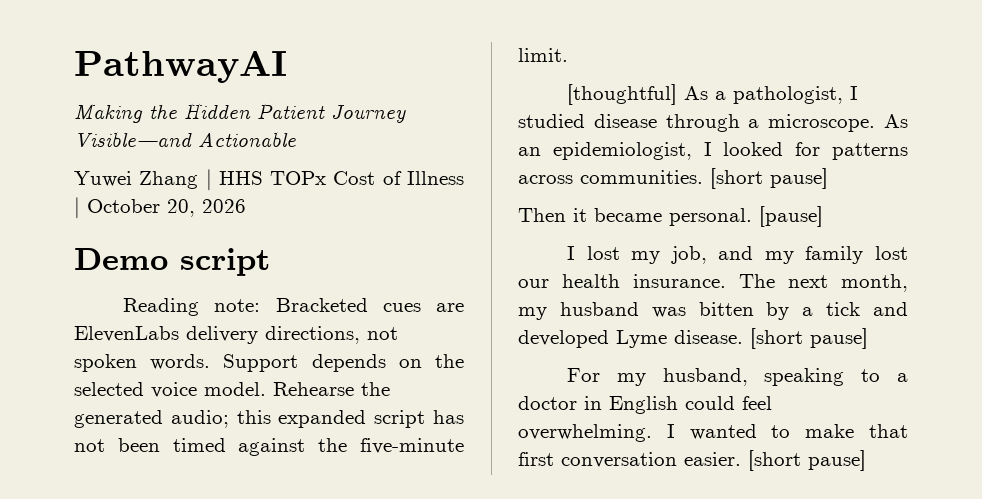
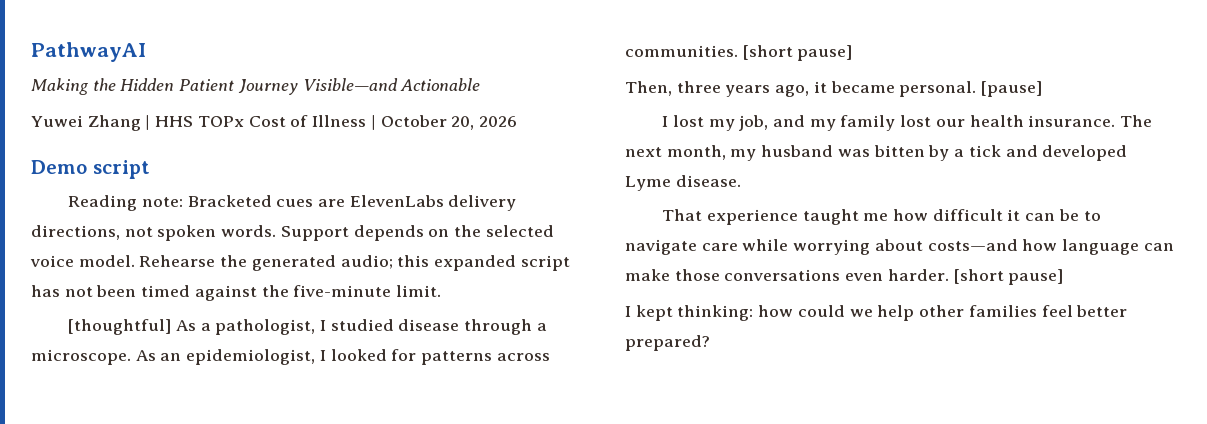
- Then it became personal.
+ Then, three years ago, it became personal.
- The next month, my husband was bitten by a tick and developed Lyme disease. [short pause]
- For my husband, speaking to a doctor in English could feel overwhelming. I wanted to make that first conversation easier. [short pause]
+ The next month, my husband was bitten by a tick and developed Lyme disease.
+ That experience taught me how difficult it can be to navigate care while worrying about costs—and how language can make those conversations even harder. [short pause]
+ I kept thinking: how could we help other families feel better prepared?

